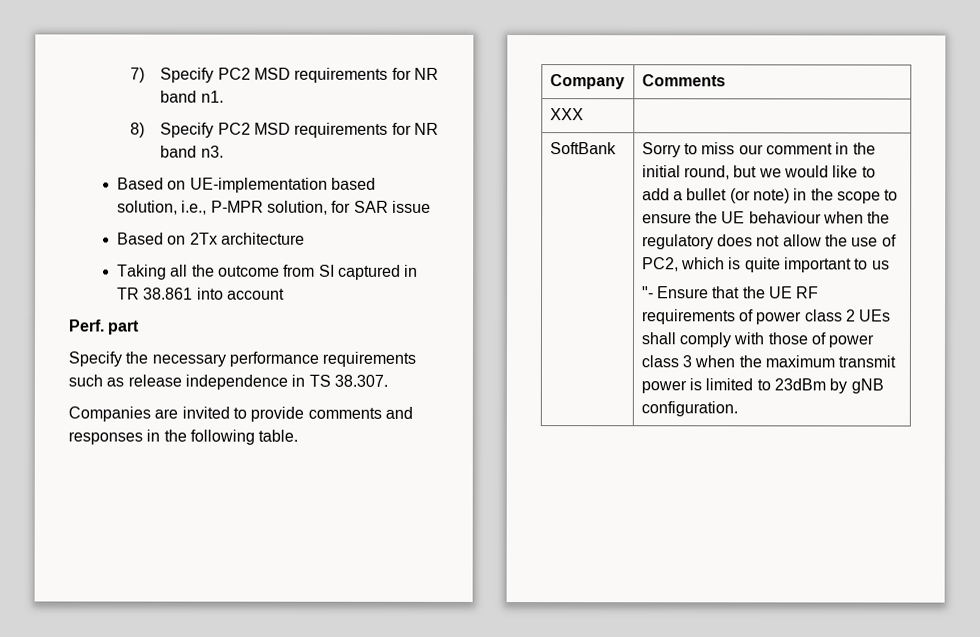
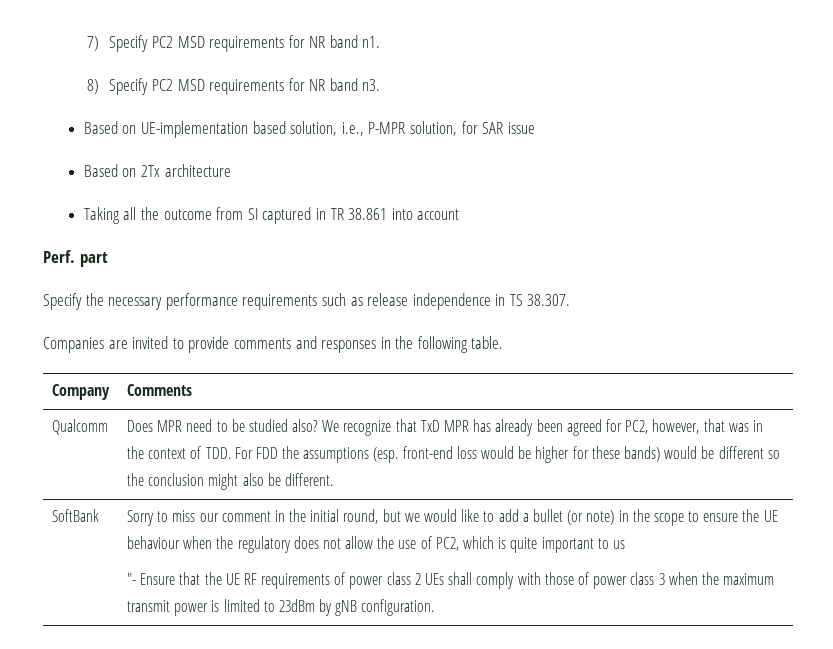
- XXX
+ Qualcomm | Does MPR need to be studied also? We recognize that TxD MPR has already been agreed for PC2, however, that was in the context of TDD. For FDD the assumptions (esp. front-end loss would be higher for these bands) would be different so the conclusion might also be different.

